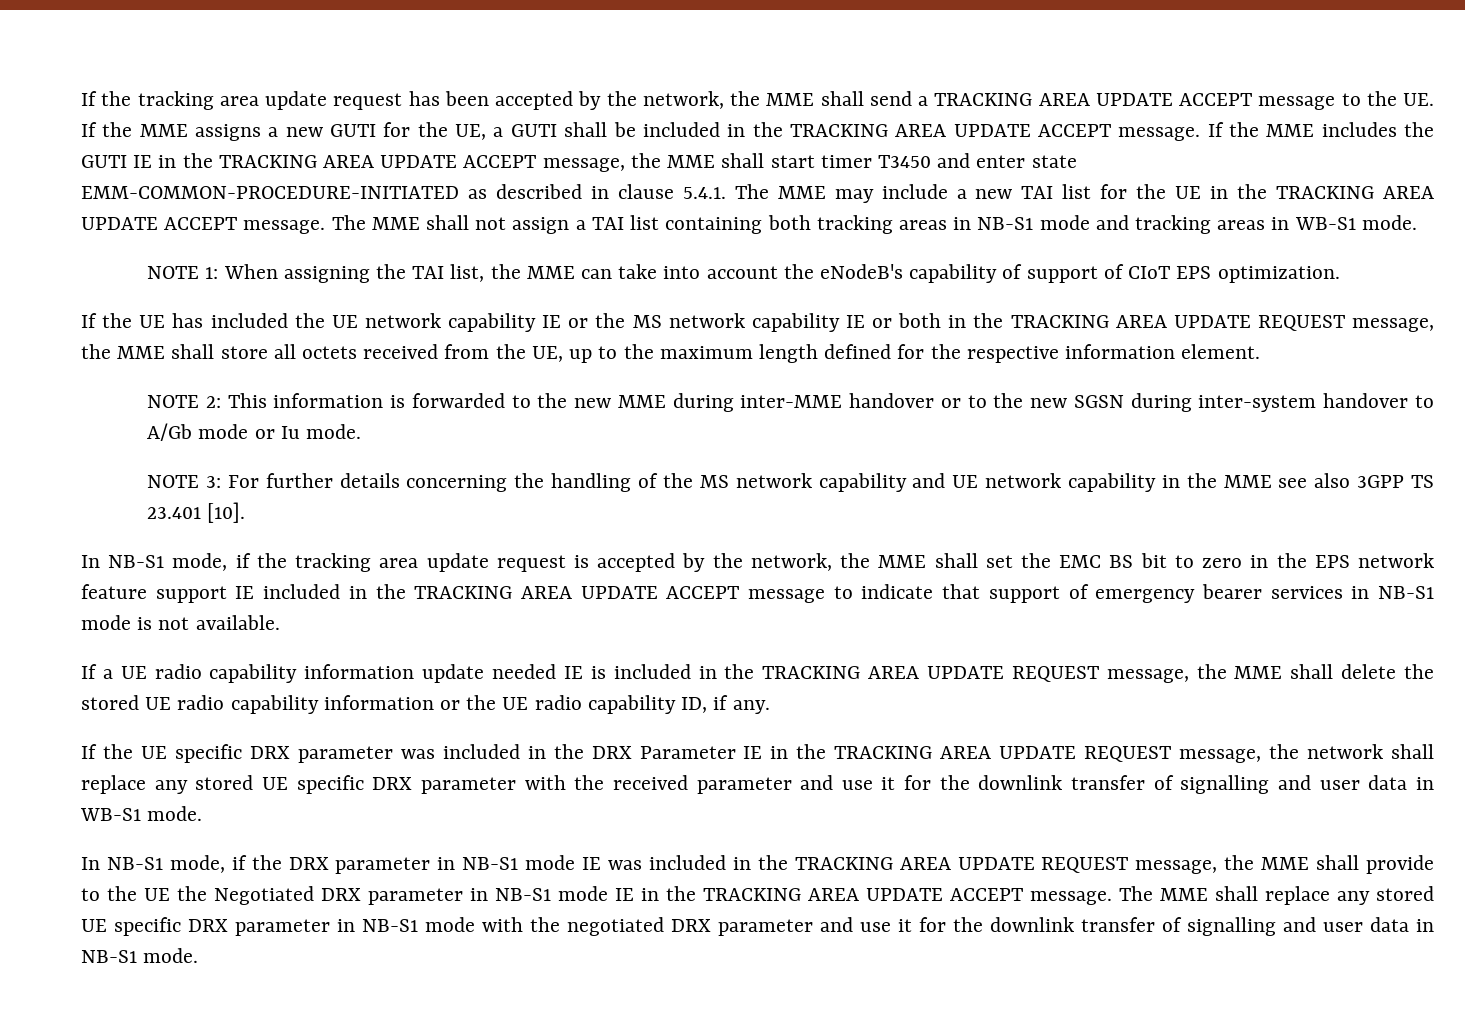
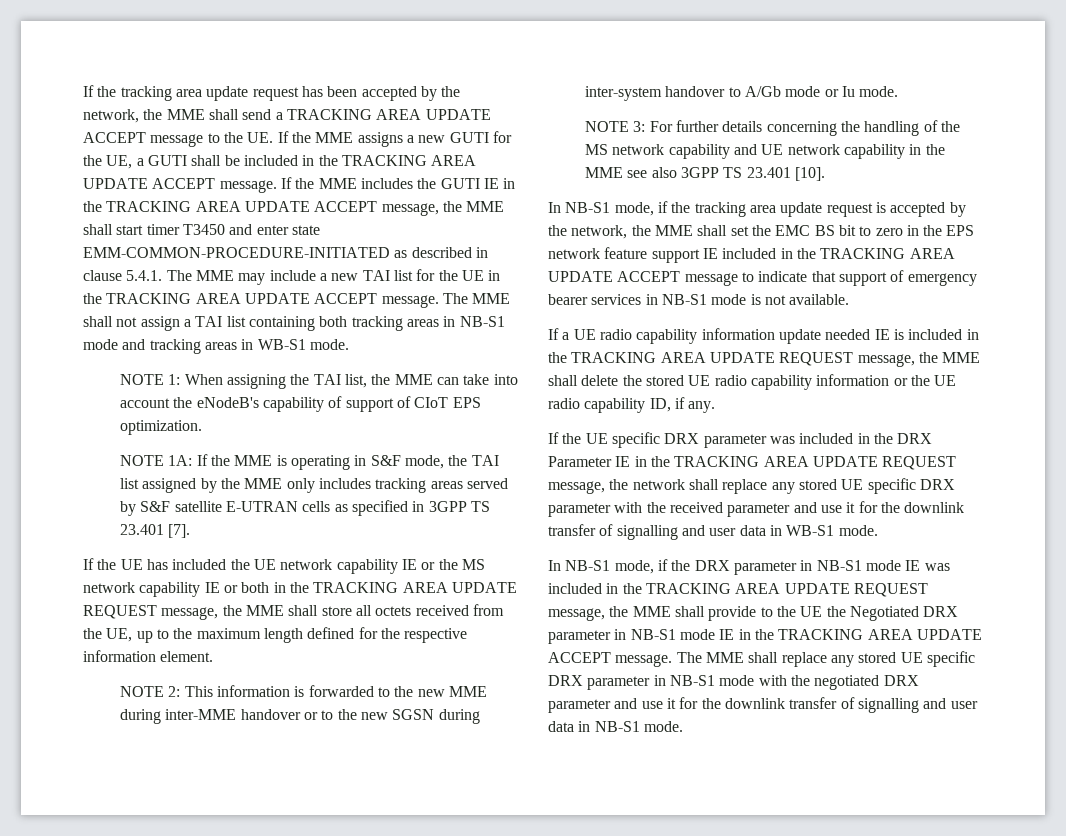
+ NOTE 1A: If the MME is operating in S&F mode, the TAI list assigned by the MME only includes tracking areas served by S&F satellite E-UTRAN cells as specified in 3GPP TS 23.401 [7].

